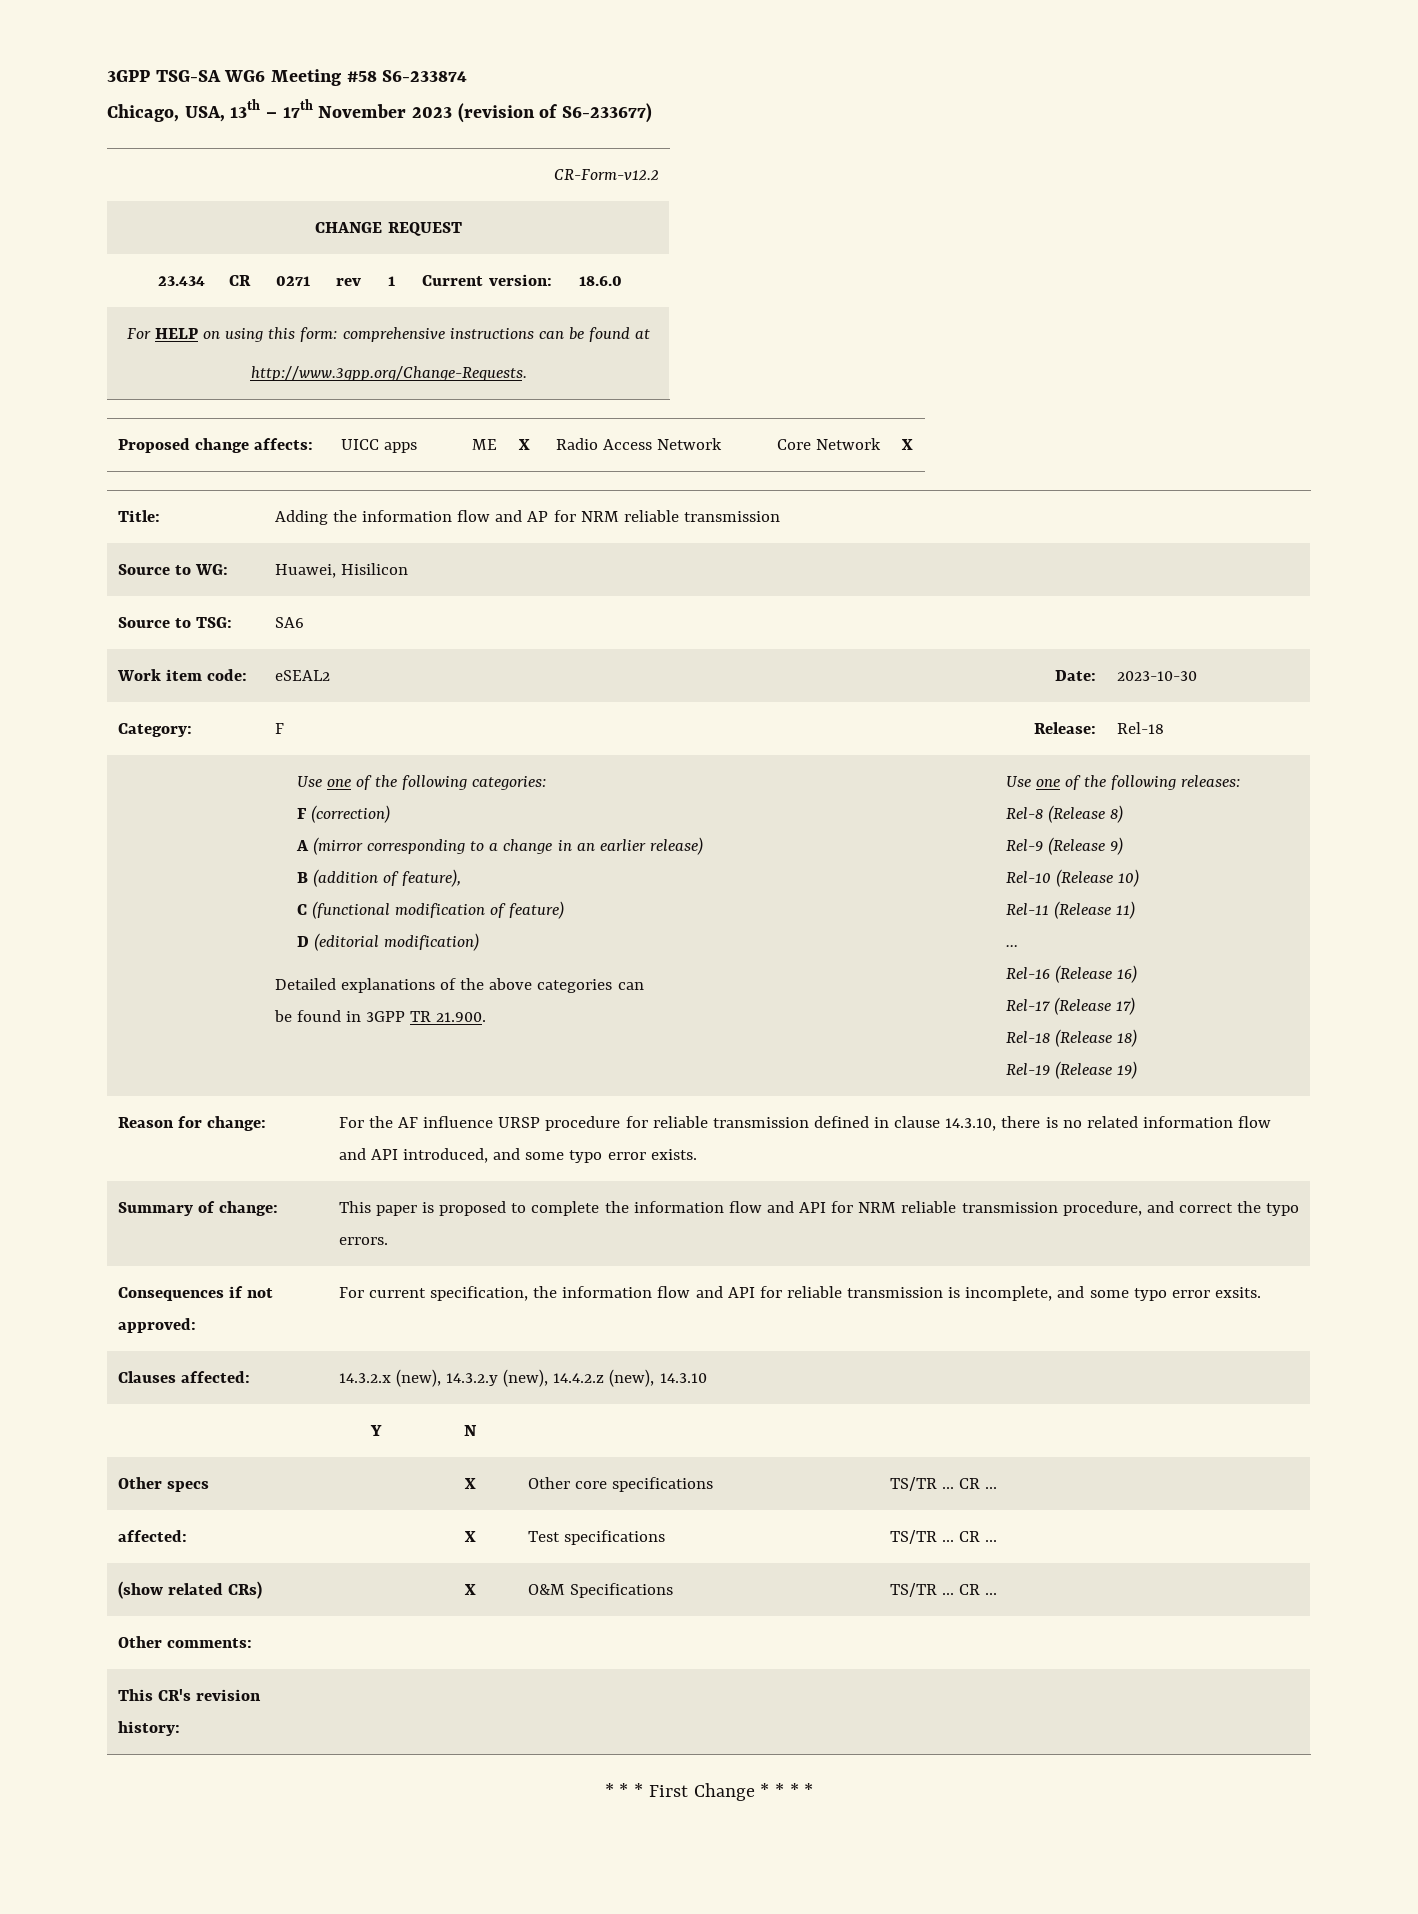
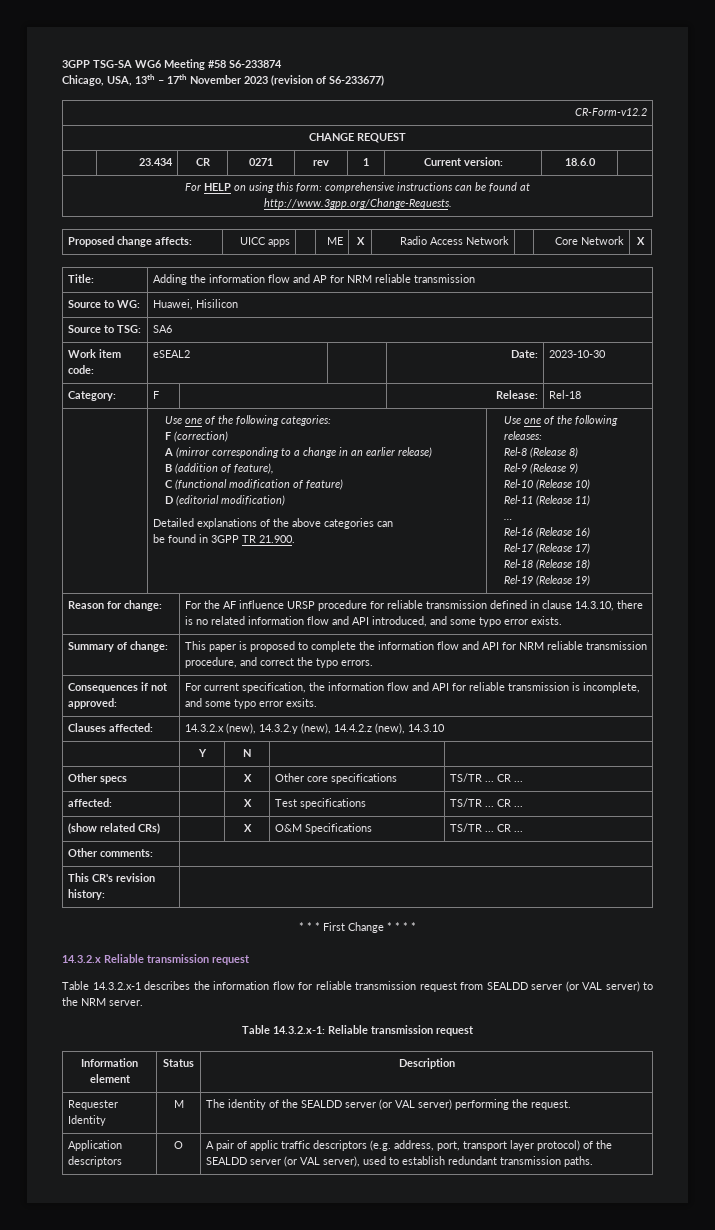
+ 14.3.2.x Reliable transmission request
+ Table 14.3.2.x-1 describes the information flow for reliable transmission request from SEALDD server (or VAL server) to the NRM server.
+ Table 14.3.2.x-1: Reliable transmission request
+ Information element | Status | Description
+ Requester Identity | M | The identity of the SEALDD server (or VAL server) performing the request.
+ Application descriptors | O | A pair of applic traffic descriptors (e.g. address, port, transport layer protocol) of the SEALDD server (or VAL server), used to establish redundant transmission paths.

